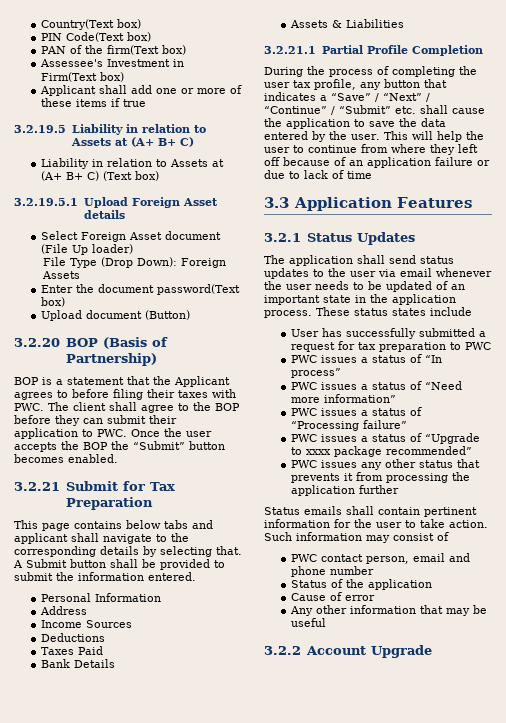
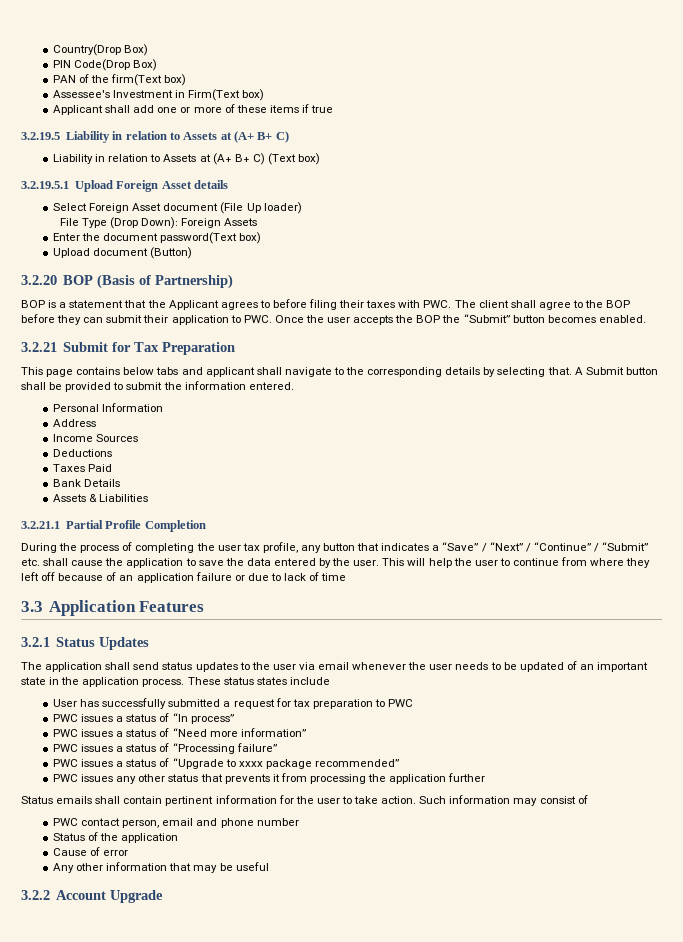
- Country(Text box)
+ Country(Drop Box)
- PIN Code(Text box)
+ PIN Code(Drop Box)

